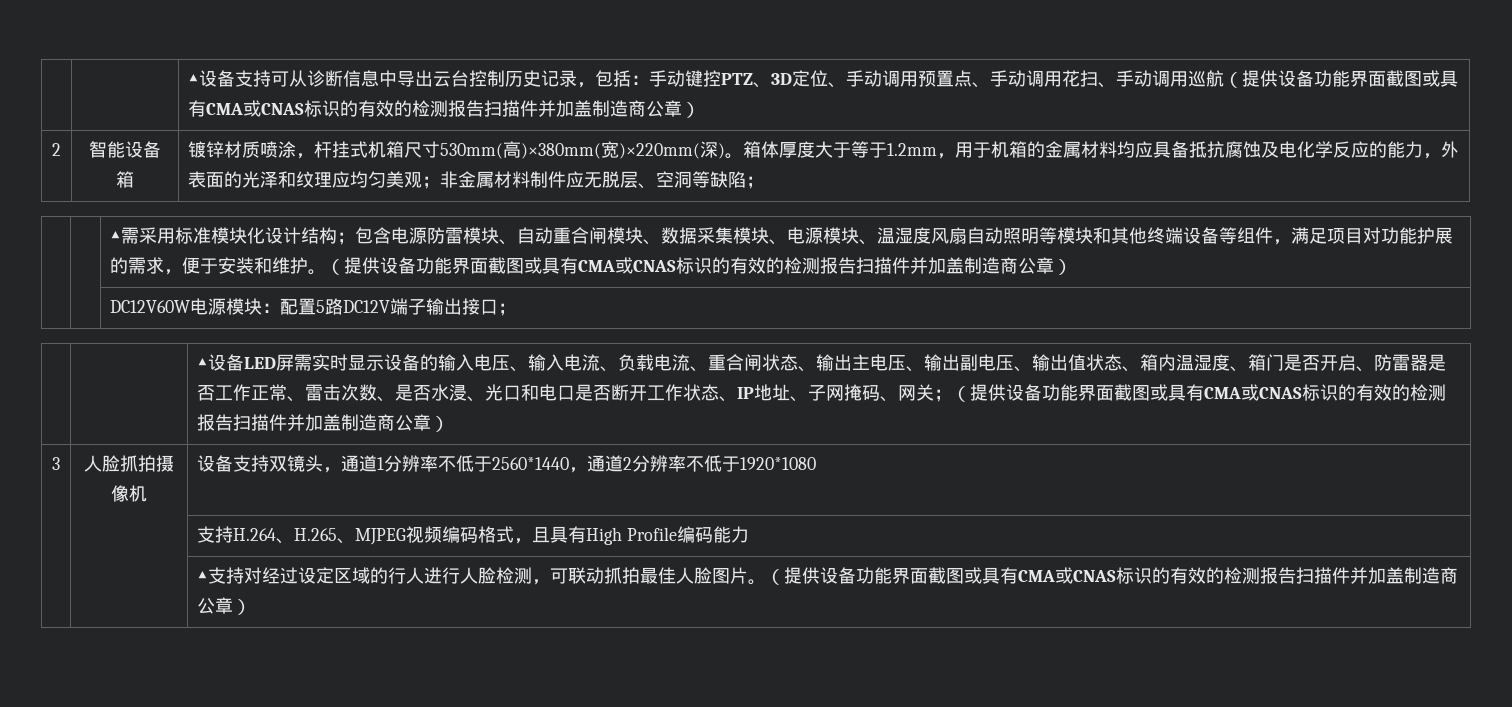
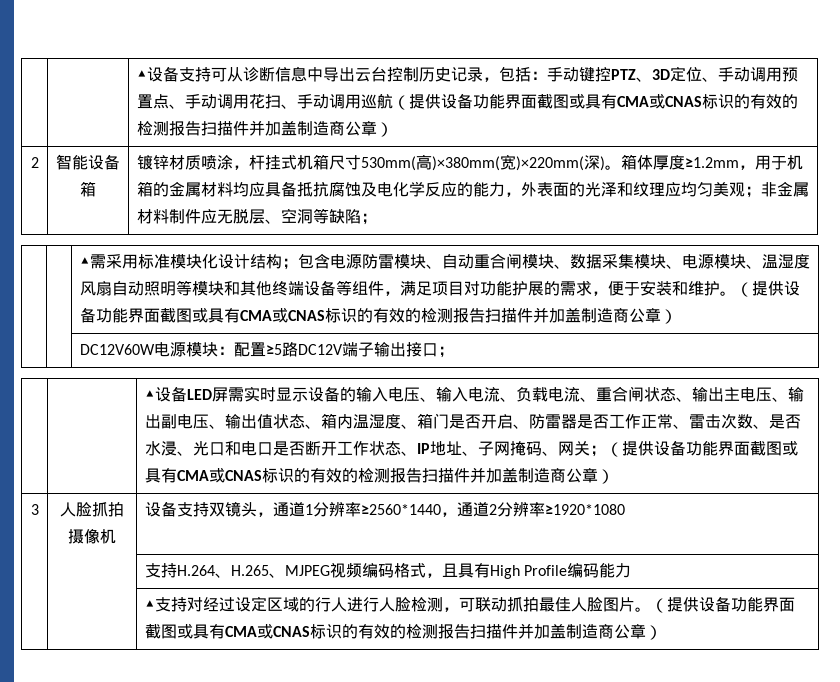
- 箱体厚度大于等于1.2mm，用于机箱的金属材料均应具备抵抗腐蚀及电化学反应的能力，外表面的光泽和纹理应均匀美观；非金属材料制件应无脱层、空洞等缺陷；
+ 箱体厚度≥1.2mm，用于机箱的金属材料均应具备抵抗腐蚀及电化学反应的能力，外表面的光泽和纹理应均匀美观；非金属材料制件应无脱层、空洞等缺陷；
- | | DC12V60W电源模块：配置5路DC12V端子输出接口；
+ | | DC12V60W电源模块：配置≥5路DC12V端子输出接口；
- 3 | 人脸抓拍摄像机 | 设备支持双镜头，通道1分辨率不低于2560*1440，通道2分辨率不低于1920*1080
+ 3 | 人脸抓拍摄像机 | 设备支持双镜头，通道1分辨率≥2560*1440，通道2分辨率≥1920*1080

